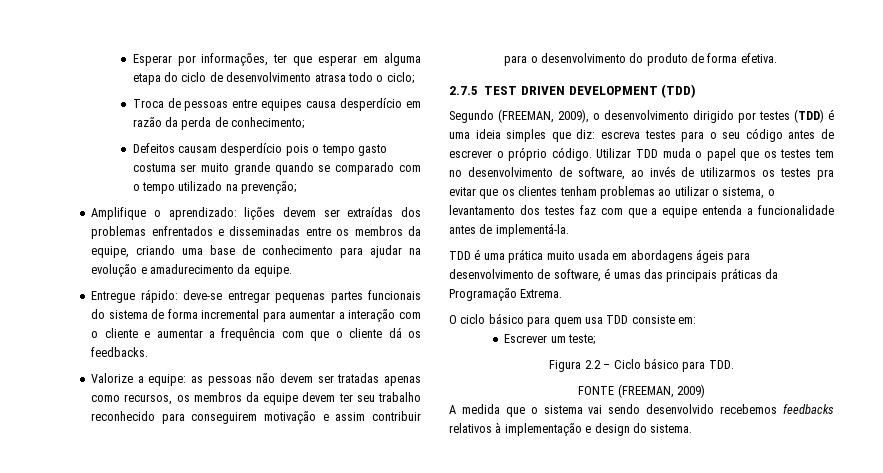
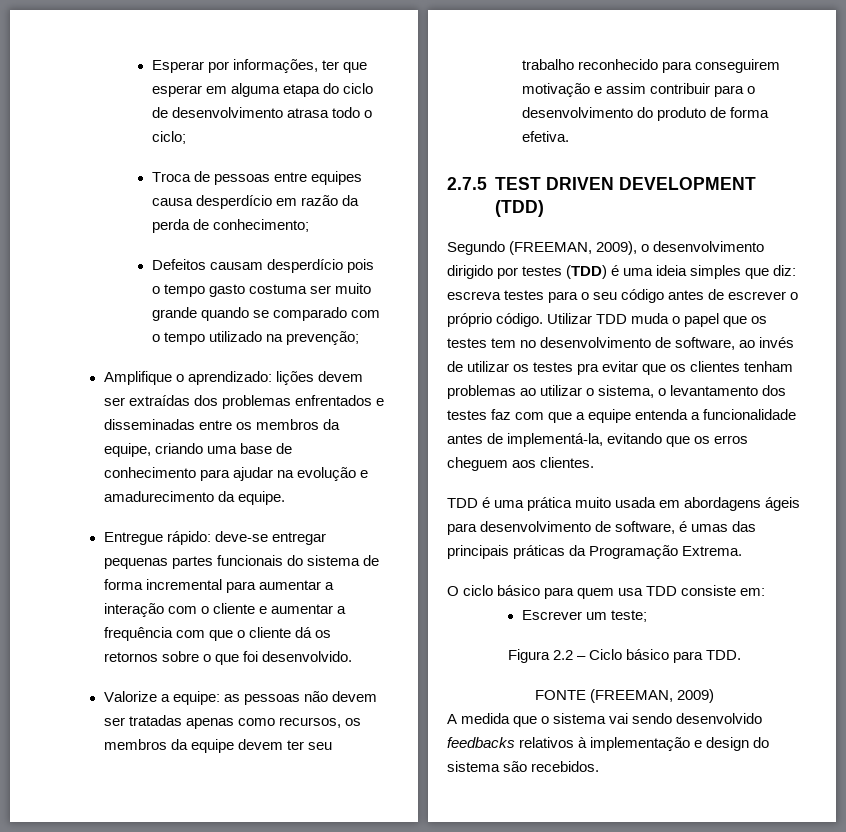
- Entregue rápido: deve-se entregar pequenas partes funcionais do sistema de forma incremental para aumentar a interação com o cliente e aumentar a frequência com que o cliente dá os feedbacks.
+ Entregue rápido: deve-se entregar pequenas partes funcionais do sistema de forma incremental para aumentar a interação com o cliente e aumentar a frequência com que o cliente dá os retornos sobre o que foi desenvolvido.
- Utilizar TDD muda o papel que os testes tem no desenvolvimento de software, ao invés de utilizarmos os testes pra evitar que os clientes tenham problemas ao utilizar o sistema, o levantamento dos testes faz com que a equipe entenda a funcionalidade antes de implementá-la.
+ Utilizar TDD muda o papel que os testes tem no desenvolvimento de software, ao invés de utilizar os testes pra evitar que os clientes tenham problemas ao utilizar o sistema, o levantamento dos testes faz com que a equipe entenda a funcionalidade antes de implementá-la, evitando que os erros cheguem aos clientes.
- A medida que o sistema vai sendo desenvolvido recebemos feedbacks relativos à implementação e design do sistema.
+ A medida que o sistema vai sendo desenvolvido feedbacks relativos à implementação e design do sistema são recebidos.

